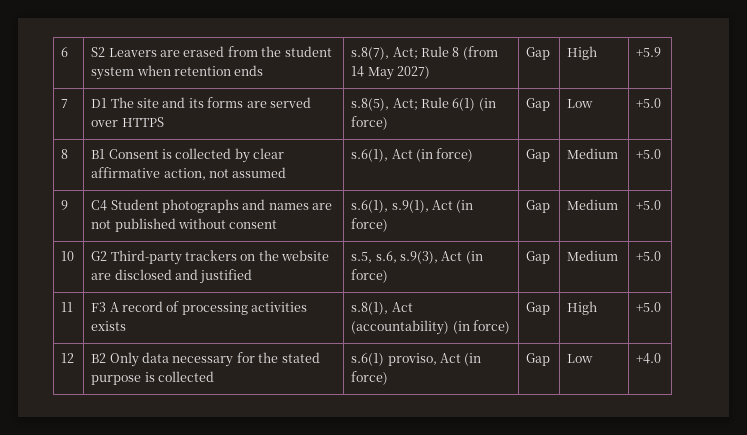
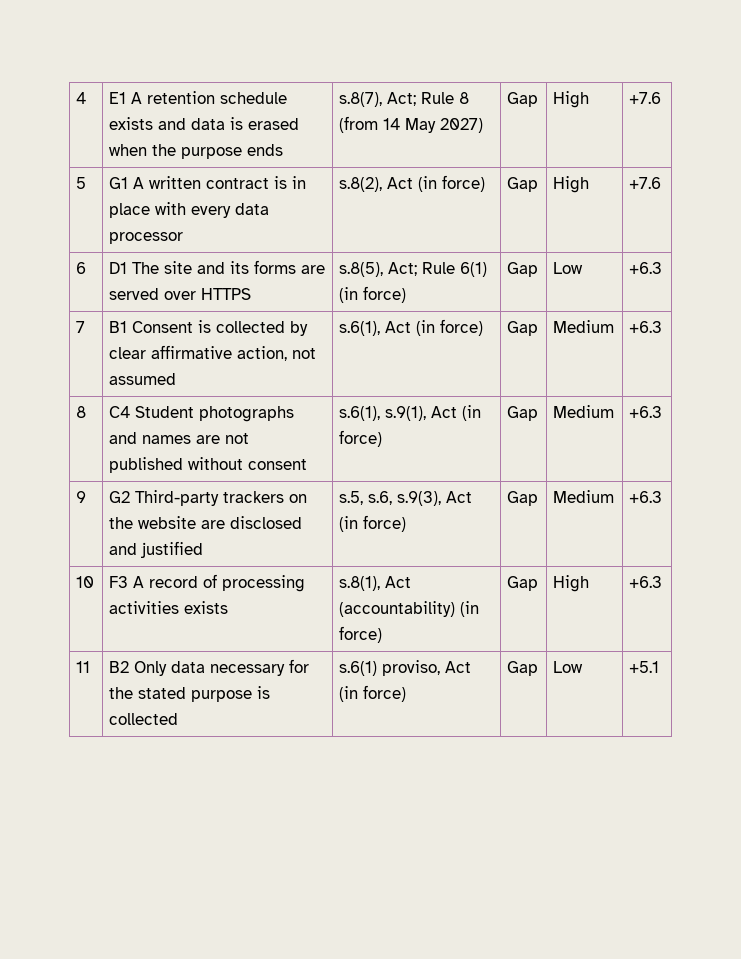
- 6 | S2 Leavers are erased from the student system when retention ends | s.8(7), Act; Rule 8 (from 14 May 2027) | Gap | High | +5.9
- 7 | D1 The site and its forms are served over HTTPS | s.8(5), Act; Rule 6(1) (in force) | Gap | Low | +5.0
- 8 | B1 Consent is collected by clear affirmative action, not assumed | s.6(1), Act (in force) | Gap | Medium | +5.0
- 9 | C4 Student photographs and names are not published without consent | s.6(1), s.9(1), Act (in force) | Gap | Medium | +5.0
- 10 | G2 Third-party trackers on the website are disclosed and justified | s.5, s.6, s.9(3), Act (in force) | Gap | Medium | +5.0
- 11 | F3 A record of processing activities exists | s.8(1), Act (accountability) (in force) | Gap | High | +5.0
- 12 | B2 Only data necessary for the stated purpose is collected | s.6(1) proviso, Act (in force) | Gap | Low | +4.0
+ 4 | E1 A retention schedule exists and data is erased when the purpose ends | s.8(7), Act; Rule 8 (from 14 May 2027) | Gap | High | +7.6
+ 5 | G1 A written contract is in place with every data processor | s.8(2), Act (in force) | Gap | High | +7.6
+ 6 | D1 The site and its forms are served over HTTPS | s.8(5), Act; Rule 6(1) (in force) | Gap | Low | +6.3
+ 7 | B1 Consent is collected by clear affirmative action, not assumed | s.6(1), Act (in force) | Gap | Medium | +6.3
+ 8 | C4 Student photographs and names are not published without consent | s.6(1), s.9(1), Act (in force) | Gap | Medium | +6.3
+ 9 | G2 Third-party trackers on the website are disclosed and justified | s.5, s.6, s.9(3), Act (in force) | Gap | Medium | +6.3
+ 10 | F3 A record of processing activities exists | s.8(1), Act (accountability) (in force) | Gap | High | +6.3
+ 11 | B2 Only data necessary for the stated purpose is collected | s.6(1) proviso, Act (in force) | Gap | Low | +5.1

